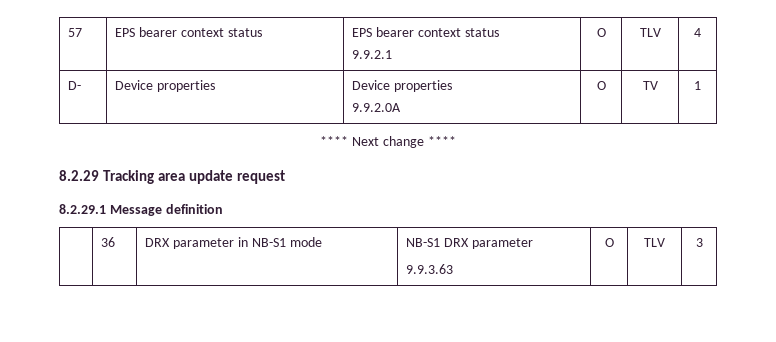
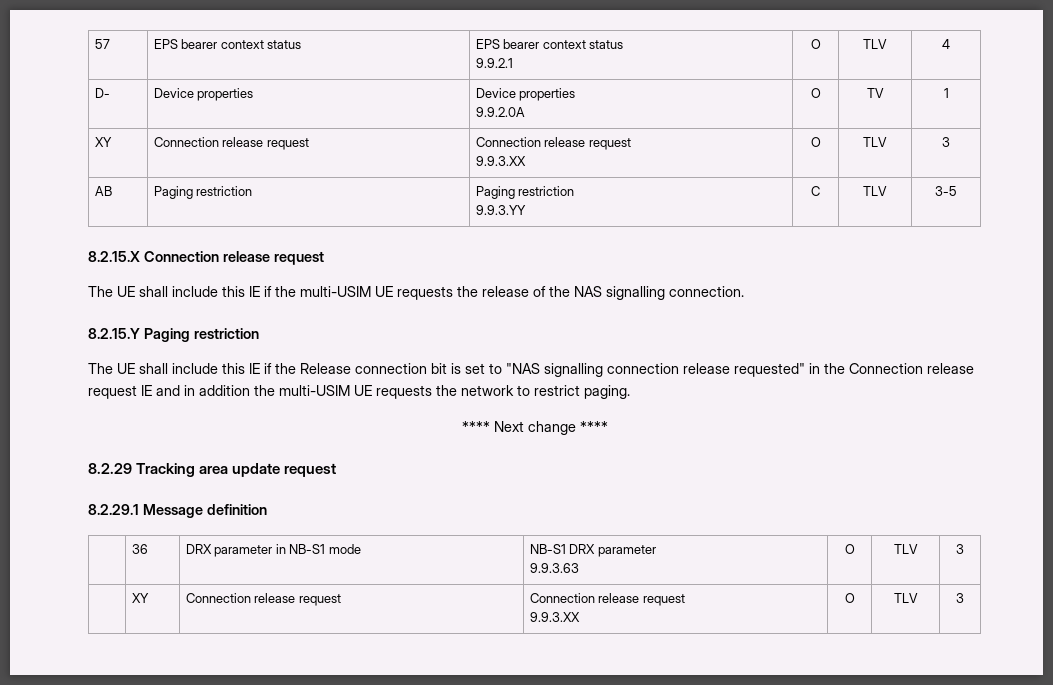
  D- | Device properties | Device properties
  9.9.2.0A | O | TV | 1
+ XY | Connection release request | Connection release request
+ 9.9.3.XX | O | TLV | 3
+ AB | Paging restriction | Paging restriction
+ 9.9.3.YY | C | TLV | 3-5
+ 8.2.15.X Connection release request
+ The UE shall include this IE if the multi-USIM UE requests the release of the NAS signalling connection.
+ 8.2.15.Y Paging restriction
+ The UE shall include this IE if the Release connection bit is set to "NAS signalling connection release requested" in the Connection release request IE and in addition the multi-USIM UE requests the network to restrict paging.
+ | XY | Connection release request | Connection release request
+ 9.9.3.XX | O | TLV | 3

